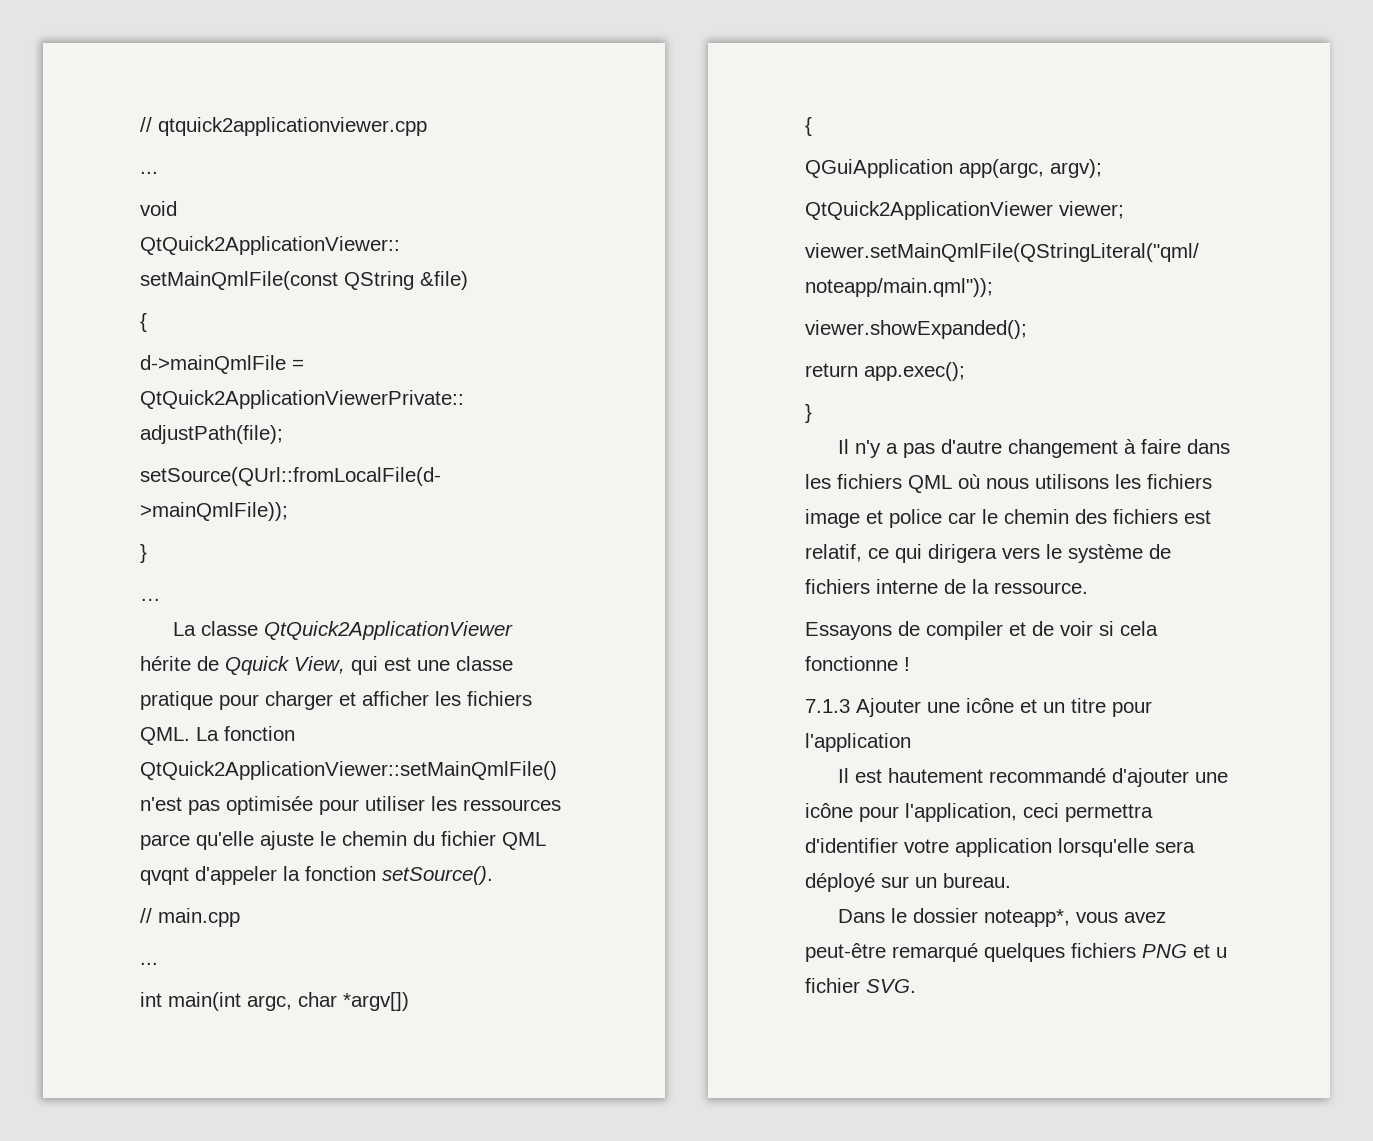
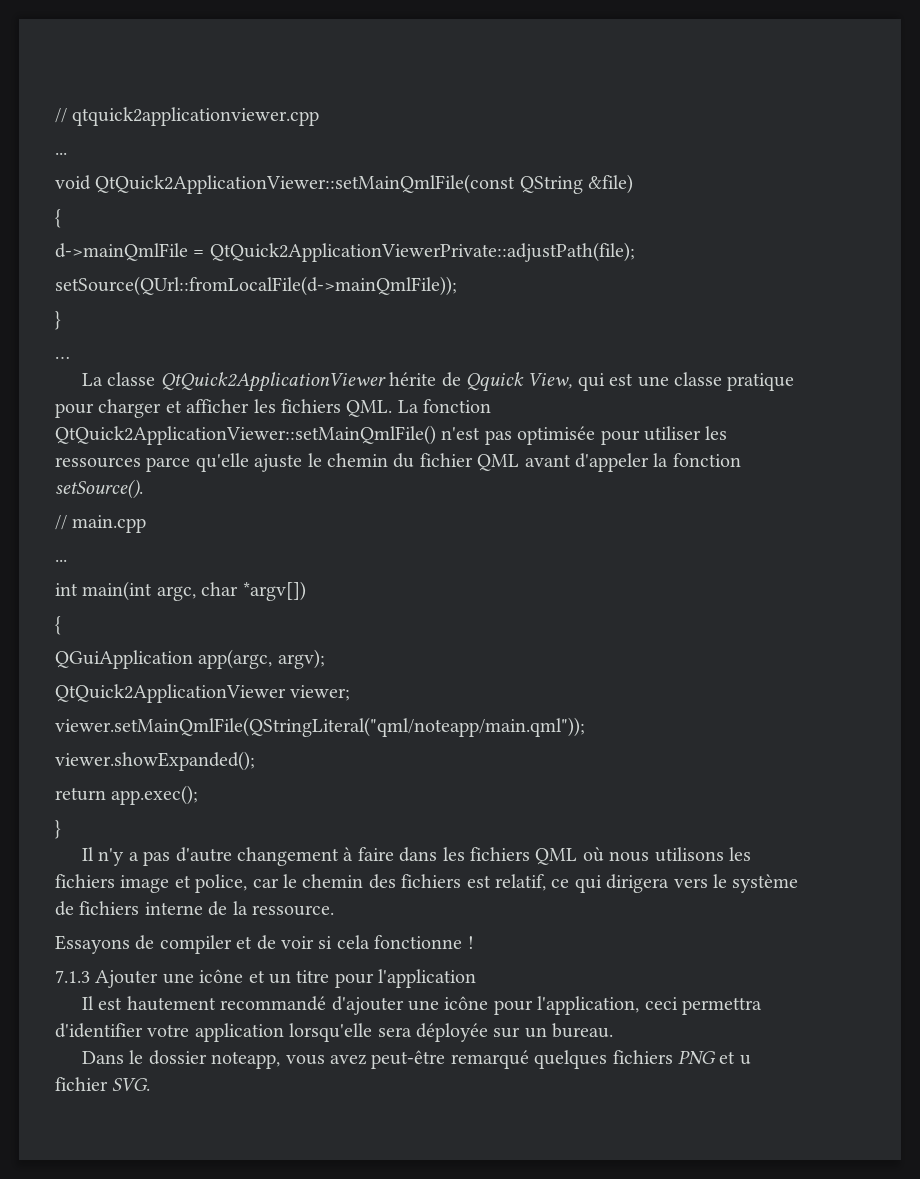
- La classe QtQuick2ApplicationViewer hérite de Qquick View, qui est une classe pratique pour charger et afficher les fichiers QML. La fonction QtQuick2ApplicationViewer::setMainQmlFile() n'est pas optimisée pour utiliser les ressources parce qu'elle ajuste le chemin du fichier QML qvqnt d'appeler la fonction setSource().
+ La classe QtQuick2ApplicationViewer hérite de Qquick View, qui est une classe pratique pour charger et afficher les fichiers QML. La fonction QtQuick2ApplicationViewer::setMainQmlFile() n'est pas optimisée pour utiliser les ressources parce qu'elle ajuste le chemin du fichier QML avant d'appeler la fonction setSource().
- Il n'y a pas d'autre changement à faire dans les fichiers QML où nous utilisons les fichiers image et police car le chemin des fichiers est relatif, ce qui dirigera vers le système de fichiers interne de la ressource.
+ Il n'y a pas d'autre changement à faire dans les fichiers QML où nous utilisons les fichiers image et police, car le chemin des fichiers est relatif, ce qui dirigera vers le système de fichiers interne de la ressource.
- Il est hautement recommandé d'ajouter une icône pour l'application, ceci permettra d'identifier votre application lorsqu'elle sera déployé sur un bureau.
+ Il est hautement recommandé d'ajouter une icône pour l'application, ceci permettra d'identifier votre application lorsqu'elle sera déployée sur un bureau.
- Dans le dossier noteapp*, vous avez peut-être remarqué quelques fichiers PNG et u fichier SVG.
+ Dans le dossier noteapp, vous avez peut-être remarqué quelques fichiers PNG et u fichier SVG.

